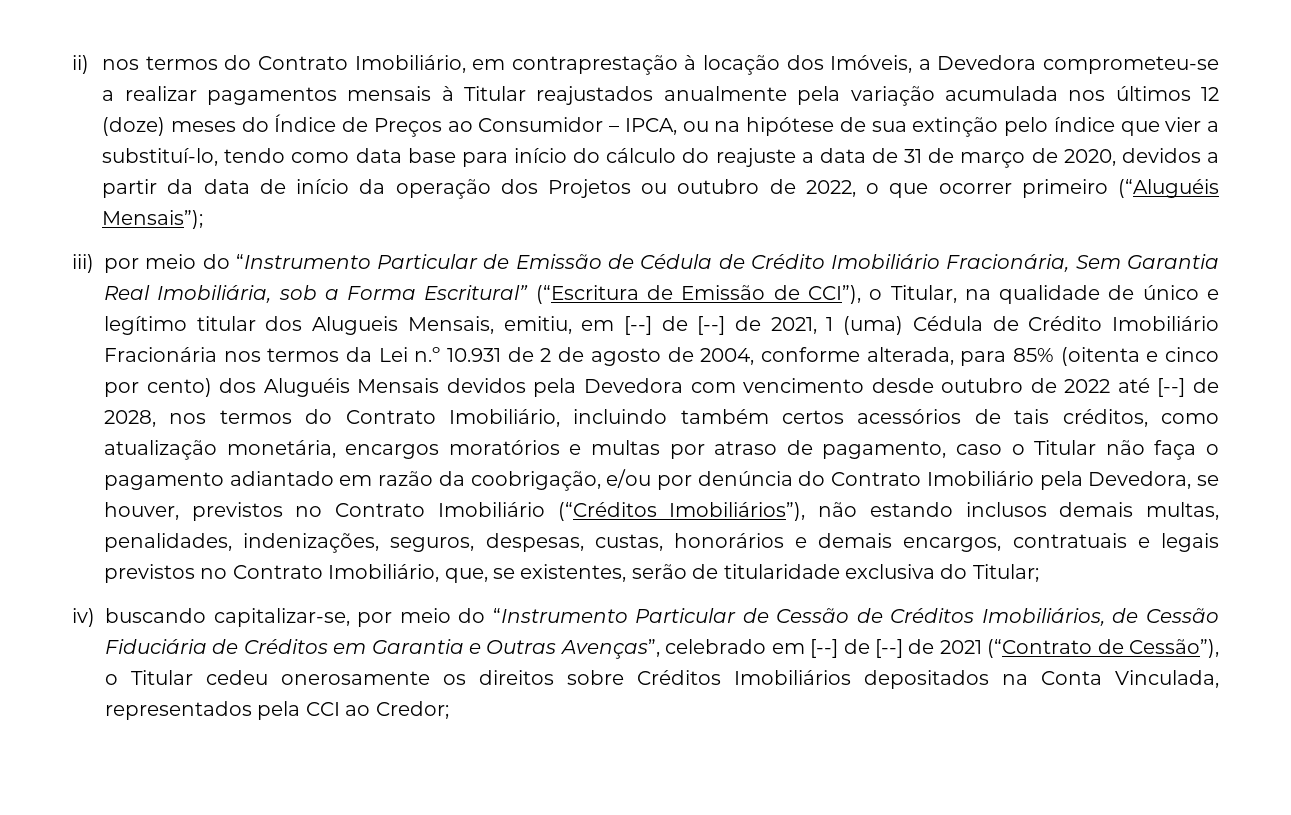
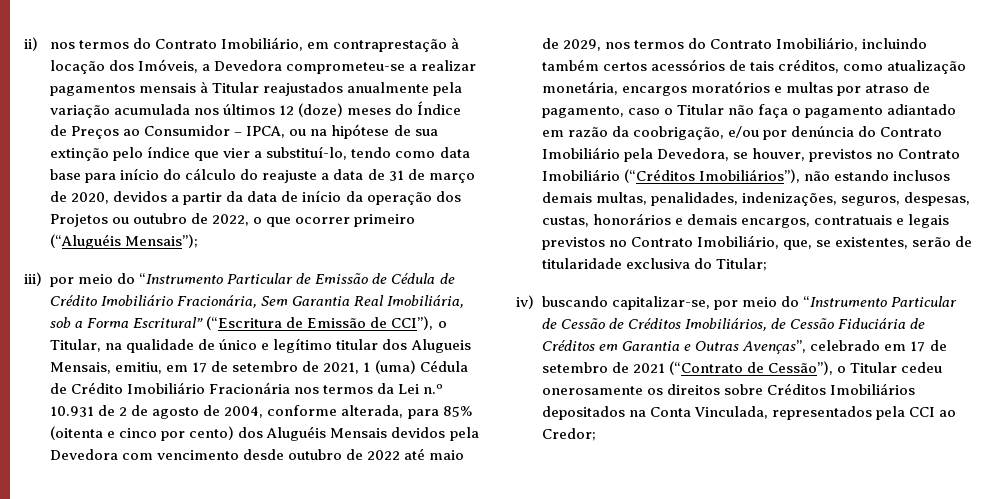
- iii) por meio do “Instrumento Particular de Emissão de Cédula de Crédito Imobiliário Fracionária, Sem Garantia Real Imobiliária, sob a Forma Escritural” (“Escritura de Emissão de CCI”), o Titular, na qualidade de único e legítimo titular dos Alugueis Mensais, emitiu, em [--] de [--] de 2021, 1 (uma) Cédula de Crédito Imobiliário Fracionária nos termos da Lei n.º 10.931 de 2 de agosto de 2004, conforme alterada, para 85% (oitenta e cinco por cento) dos Aluguéis Mensais devidos pela Devedora com vencimento desde outubro de 2022 até [--] de 2028, nos termos do Contrato Imobiliário, incluindo também certos acessórios de tais créditos, como atualização monetária, encargos moratórios e multas por atraso de pagamento, caso o Titular não faça o pagamento adiantado em razão da coobrigação, e/ou por denúncia do Contrato Imobiliário pela Devedora, se houver, previstos no Contrato Imobiliário (“Créditos Imobiliários”), não estando inclusos demais multas, penalidades, indenizações, seguros, despesas, custas, honorários e demais encargos, contratuais e legais previstos no Contrato Imobiliário, que, se existentes, serão de titularidade exclusiva do Titular;
+ iii) por meio do “Instrumento Particular de Emissão de Cédula de Crédito Imobiliário Fracionária, Sem Garantia Real Imobiliária, sob a Forma Escritural” (“Escritura de Emissão de CCI”), o Titular, na qualidade de único e legítimo titular dos Alugueis Mensais, emitiu, em 17 de setembro de 2021, 1 (uma) Cédula de Crédito Imobiliário Fracionária nos termos da Lei n.º 10.931 de 2 de agosto de 2004, conforme alterada, para 85% (oitenta e cinco por cento) dos Aluguéis Mensais devidos pela Devedora com vencimento desde outubro de 2022 até maio de 2029, nos termos do Contrato Imobiliário, incluindo também certos acessórios de tais créditos, como atualização monetária, encargos moratórios e multas por atraso de pagamento, caso o Titular não faça o pagamento adiantado em razão da coobrigação, e/ou por denúncia do Contrato Imobiliário pela Devedora, se houver, previstos no Contrato Imobiliário (“Créditos Imobiliários”), não estando inclusos demais multas, penalidades, indenizações, seguros, despesas, custas, honorários e demais encargos, contratuais e legais previstos no Contrato Imobiliário, que, se existentes, serão de titularidade exclusiva do Titular;
- iv) buscando capitalizar-se, por meio do “Instrumento Particular de Cessão de Créditos Imobiliários, de Cessão Fiduciária de Créditos em Garantia e Outras Avenças”, celebrado em [--] de [--] de 2021 (“Contrato de Cessão”), o Titular cedeu onerosamente os direitos sobre Créditos Imobiliários depositados na Conta Vinculada, representados pela CCI ao Credor;
+ iv) buscando capitalizar-se, por meio do “Instrumento Particular de Cessão de Créditos Imobiliários, de Cessão Fiduciária de Créditos em Garantia e Outras Avenças”, celebrado em 17 de setembro de 2021 (“Contrato de Cessão”), o Titular cedeu onerosamente os direitos sobre Créditos Imobiliários depositados na Conta Vinculada, representados pela CCI ao Credor;

